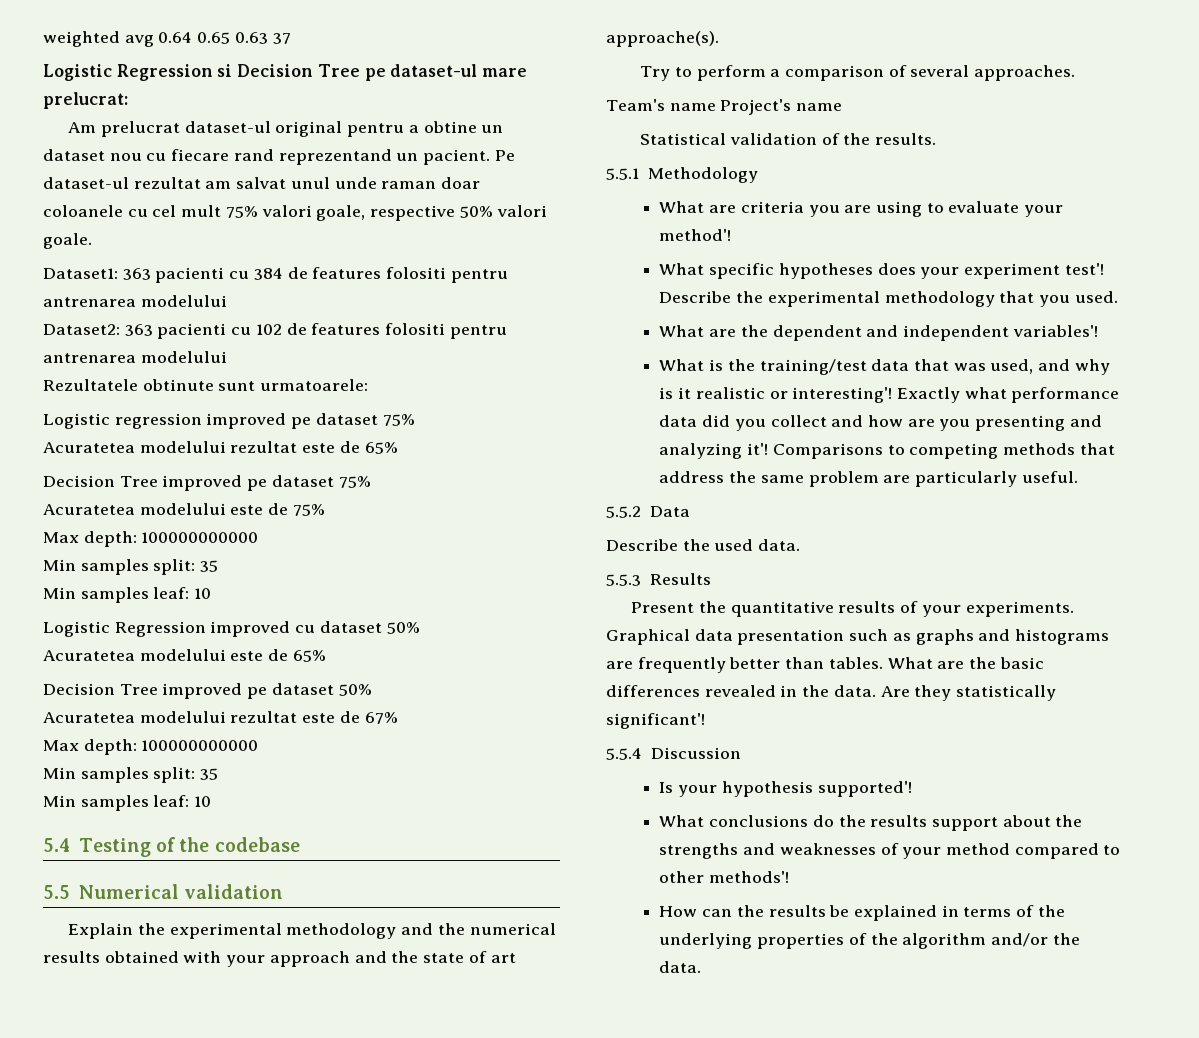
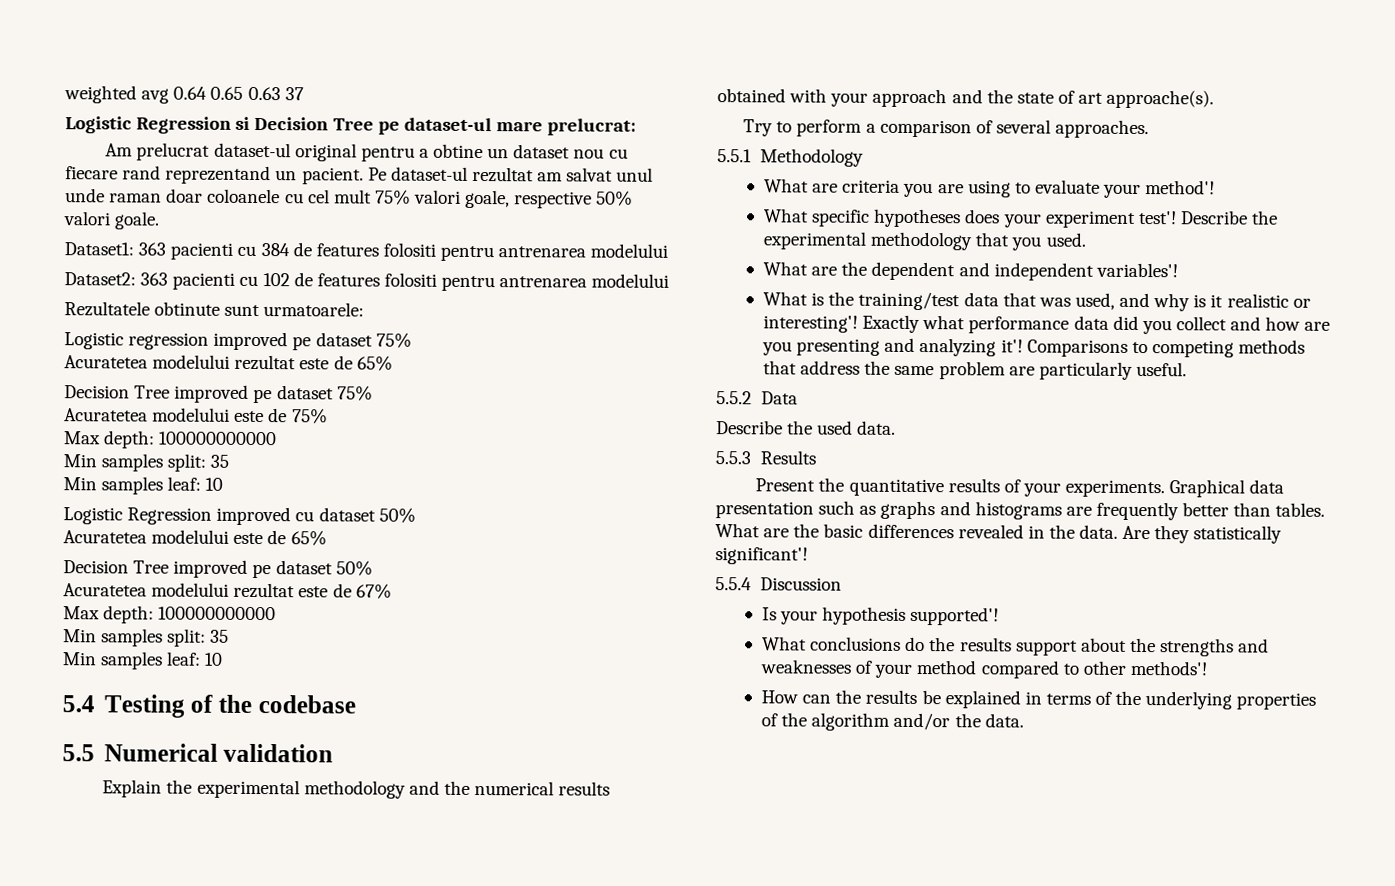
- Team's name Project's name
- Statistical validation of the results.

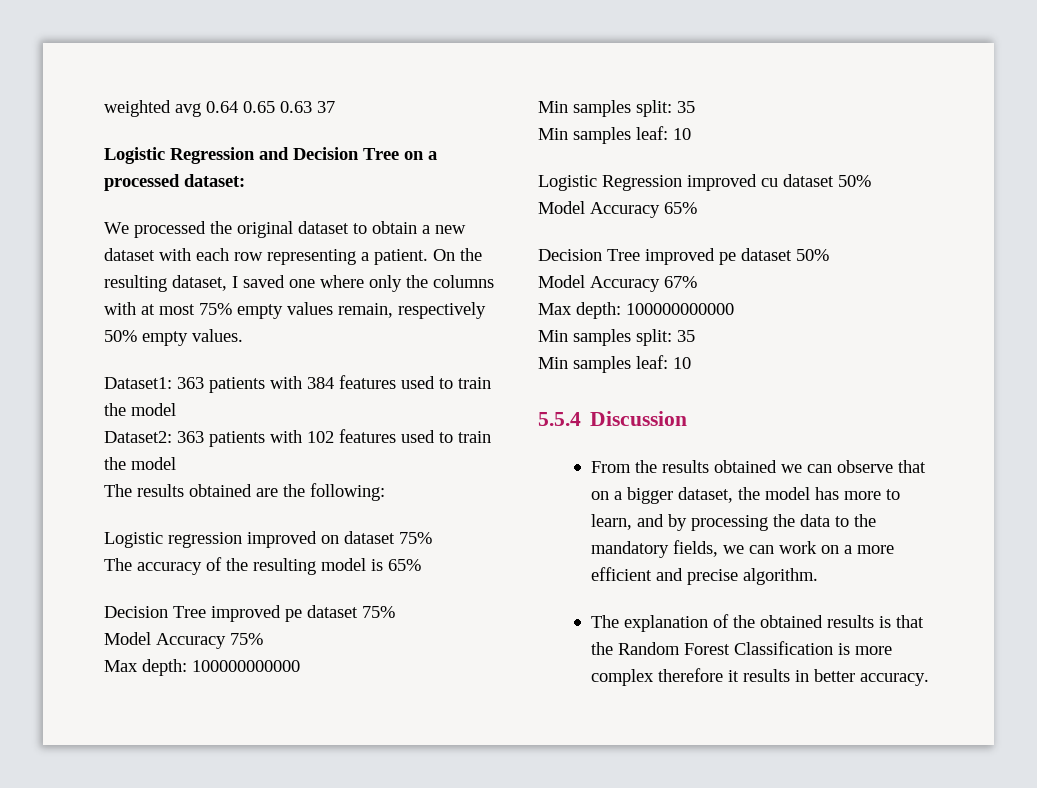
- Logistic Regression si Decision Tree pe dataset-ul mare prelucrat:
- Am prelucrat dataset-ul original pentru a obtine un dataset nou cu fiecare rand reprezentand un pacient. Pe dataset-ul rezultat am salvat unul unde raman doar coloanele cu cel mult 75% valori goale, respective 50% valori goale.
- Dataset1: 363 pacienti cu 384 de features folositi pentru antrenarea modelului
- Dataset2: 363 pacienti cu 102 de features folositi pentru antrenarea modelului
- Rezultatele obtinute sunt urmatoarele:
+ Logistic Regression and Decision Tree on a processed dataset:
+ We processed the original dataset to obtain a new dataset with each row representing a patient. On the resulting dataset, I saved one where only the columns with at most 75% empty values remain, respectively 50% empty values.
+ Dataset1: 363 patients with 384 features used to train the model
+ Dataset2: 363 patients with 102 features used to train the model
+ The results obtained are the following:
- Logistic regression improved pe dataset 75%
- Acuratetea modelului rezultat este de 65%
+ Logistic regression improved on dataset 75%
+ The accuracy of the resulting model is 65%
- Acuratetea modelului este de 75%
+ Model Accuracy 75%
- Acuratetea modelului este de 65%
+ Model Accuracy 65%
- Acuratetea modelului rezultat este de 67%
+ Model Accuracy 67%
- 5.4 Testing of the codebase
- 5.5 Numerical validation
- Explain the experimental methodology and the numerical results obtained with your approach and the state of art approache(s).
- Try to perform a comparison of several approaches.
- 5.5.1 Methodology
- What are criteria you are using to evaluate your method'!
- What specific hypotheses does your experiment test'! Describe the experimental methodology that you used.
- What are the dependent and independent variables'!
- What is the training/test data that was used, and why is it realistic or interesting'! Exactly what performance data did you collect and how are you presenting and analyzing it'! Comparisons to competing methods that address the same problem are particularly useful.
- 5.5.2 Data
- Describe the used data.
- 5.5.3 Results
- Present the quantitative results of your experiments. Graphical data presentation such as graphs and histograms are frequently better than tables. What are the basic differences revealed in the data. Are they statistically significant'!
  5.5.4 Discussion
- Is your hypothesis supported'!
- What conclusions do the results support about the strengths and weaknesses of your method compared to other methods'!
- How can the results be explained in terms of the underlying properties of the algorithm and/or the data.
+ From the results obtained we can observe that on a bigger dataset, the model has more to learn, and by processing the data to the mandatory fields, we can work on a more efficient and precise algorithm.
+ The explanation of the obtained results is that the Random Forest Classification is more complex therefore it results in better accuracy.

